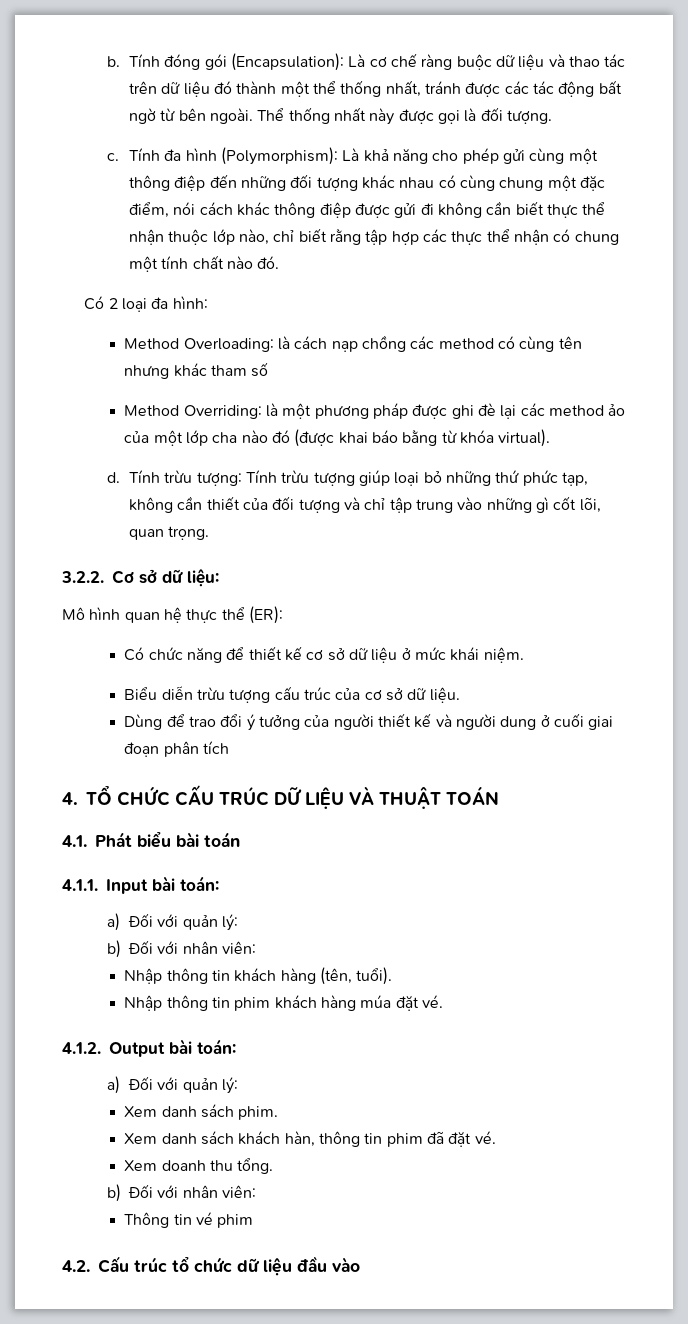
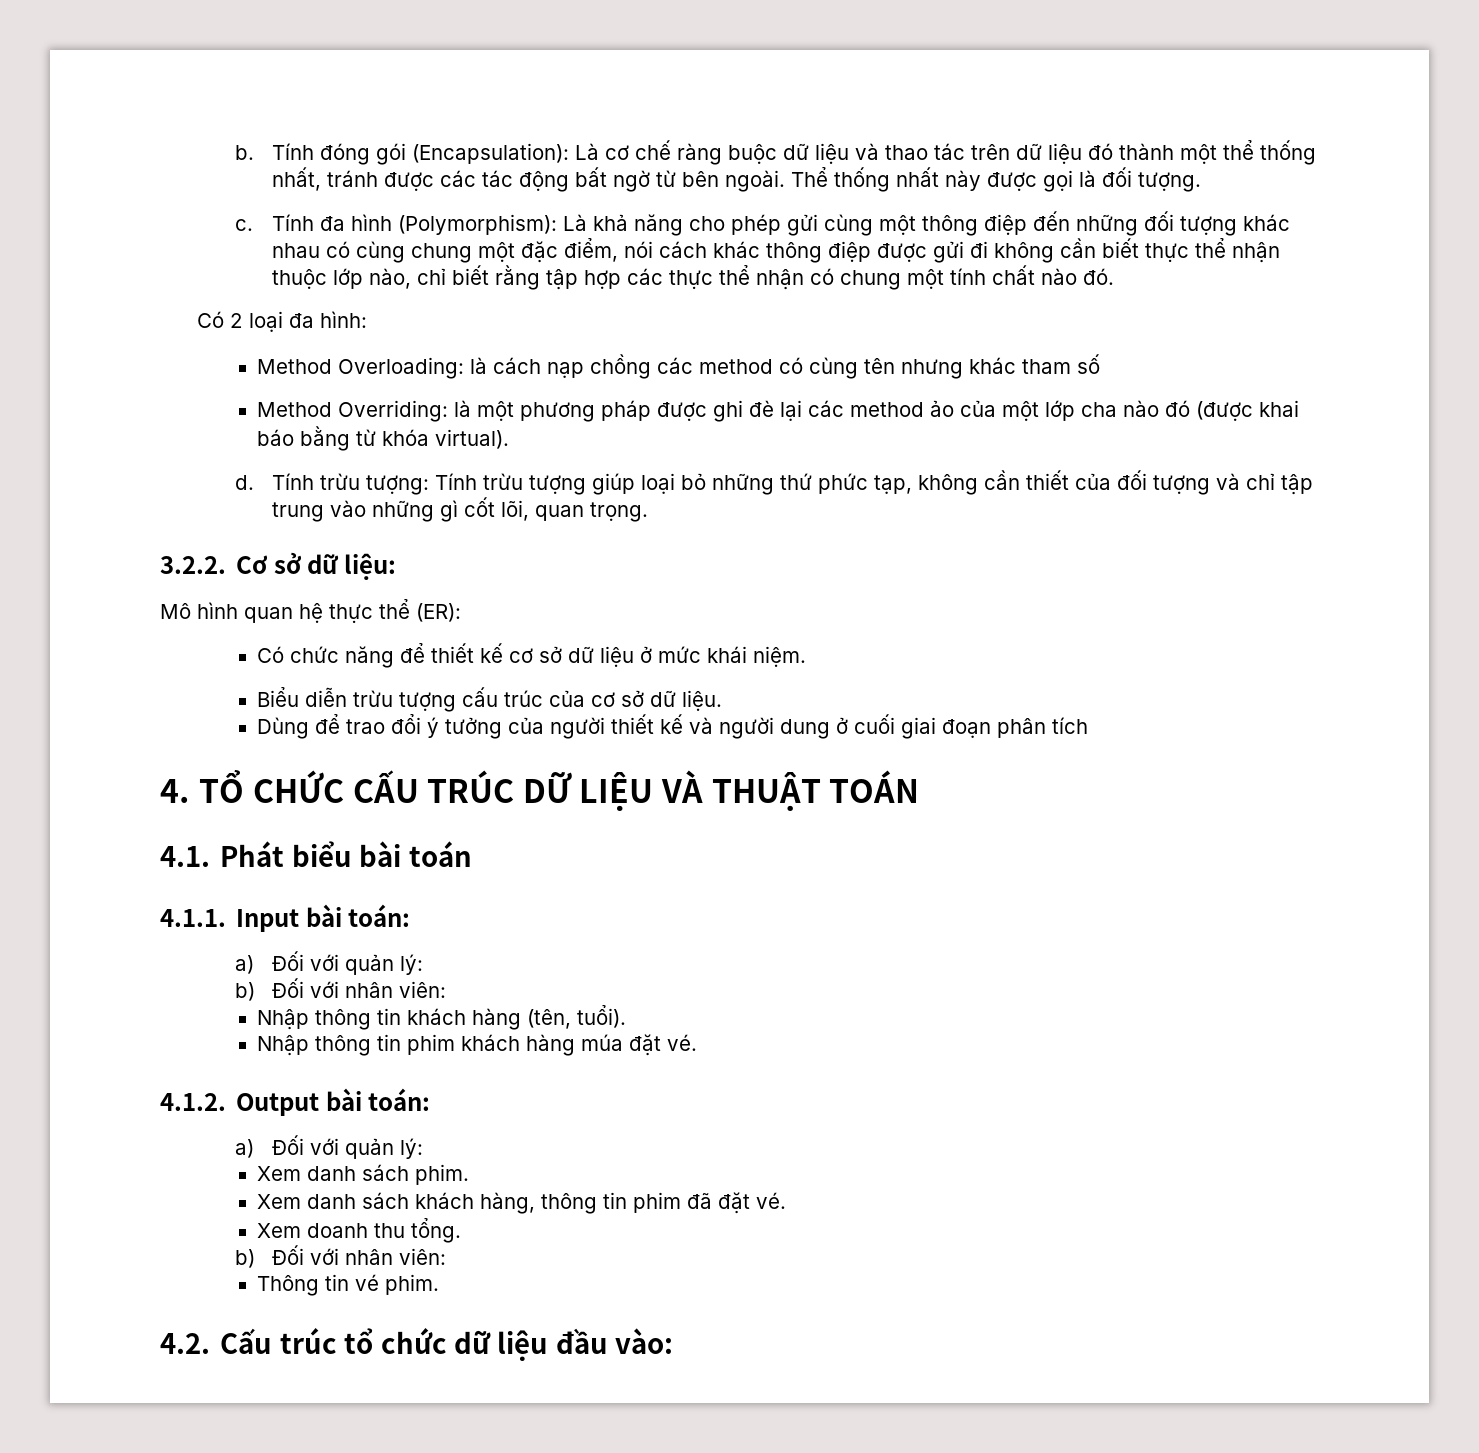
- Xem danh sách khách hàn, thông tin phim đã đặt vé.
+ Xem danh sách khách hàng, thông tin phim đã đặt vé.
- Thông tin vé phim
+ Thông tin vé phim.
- 4.2. Cấu trúc tổ chức dữ liệu đầu vào
+ 4.2. Cấu trúc tổ chức dữ liệu đầu vào:

